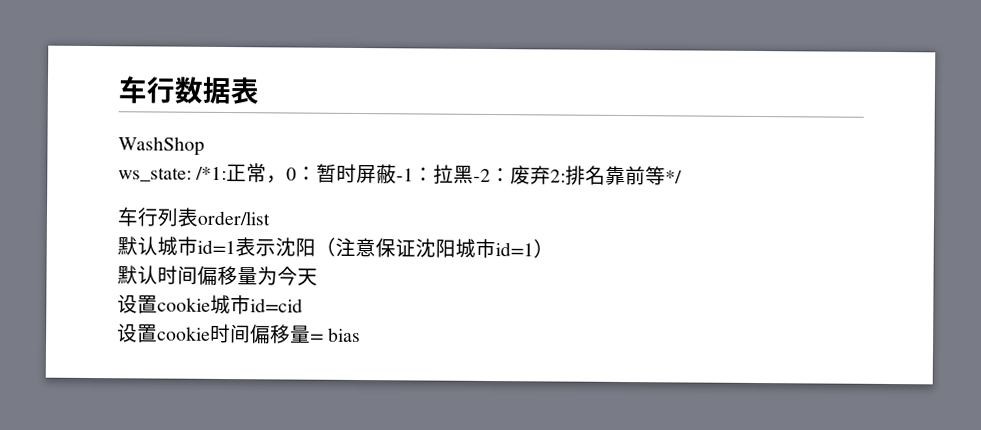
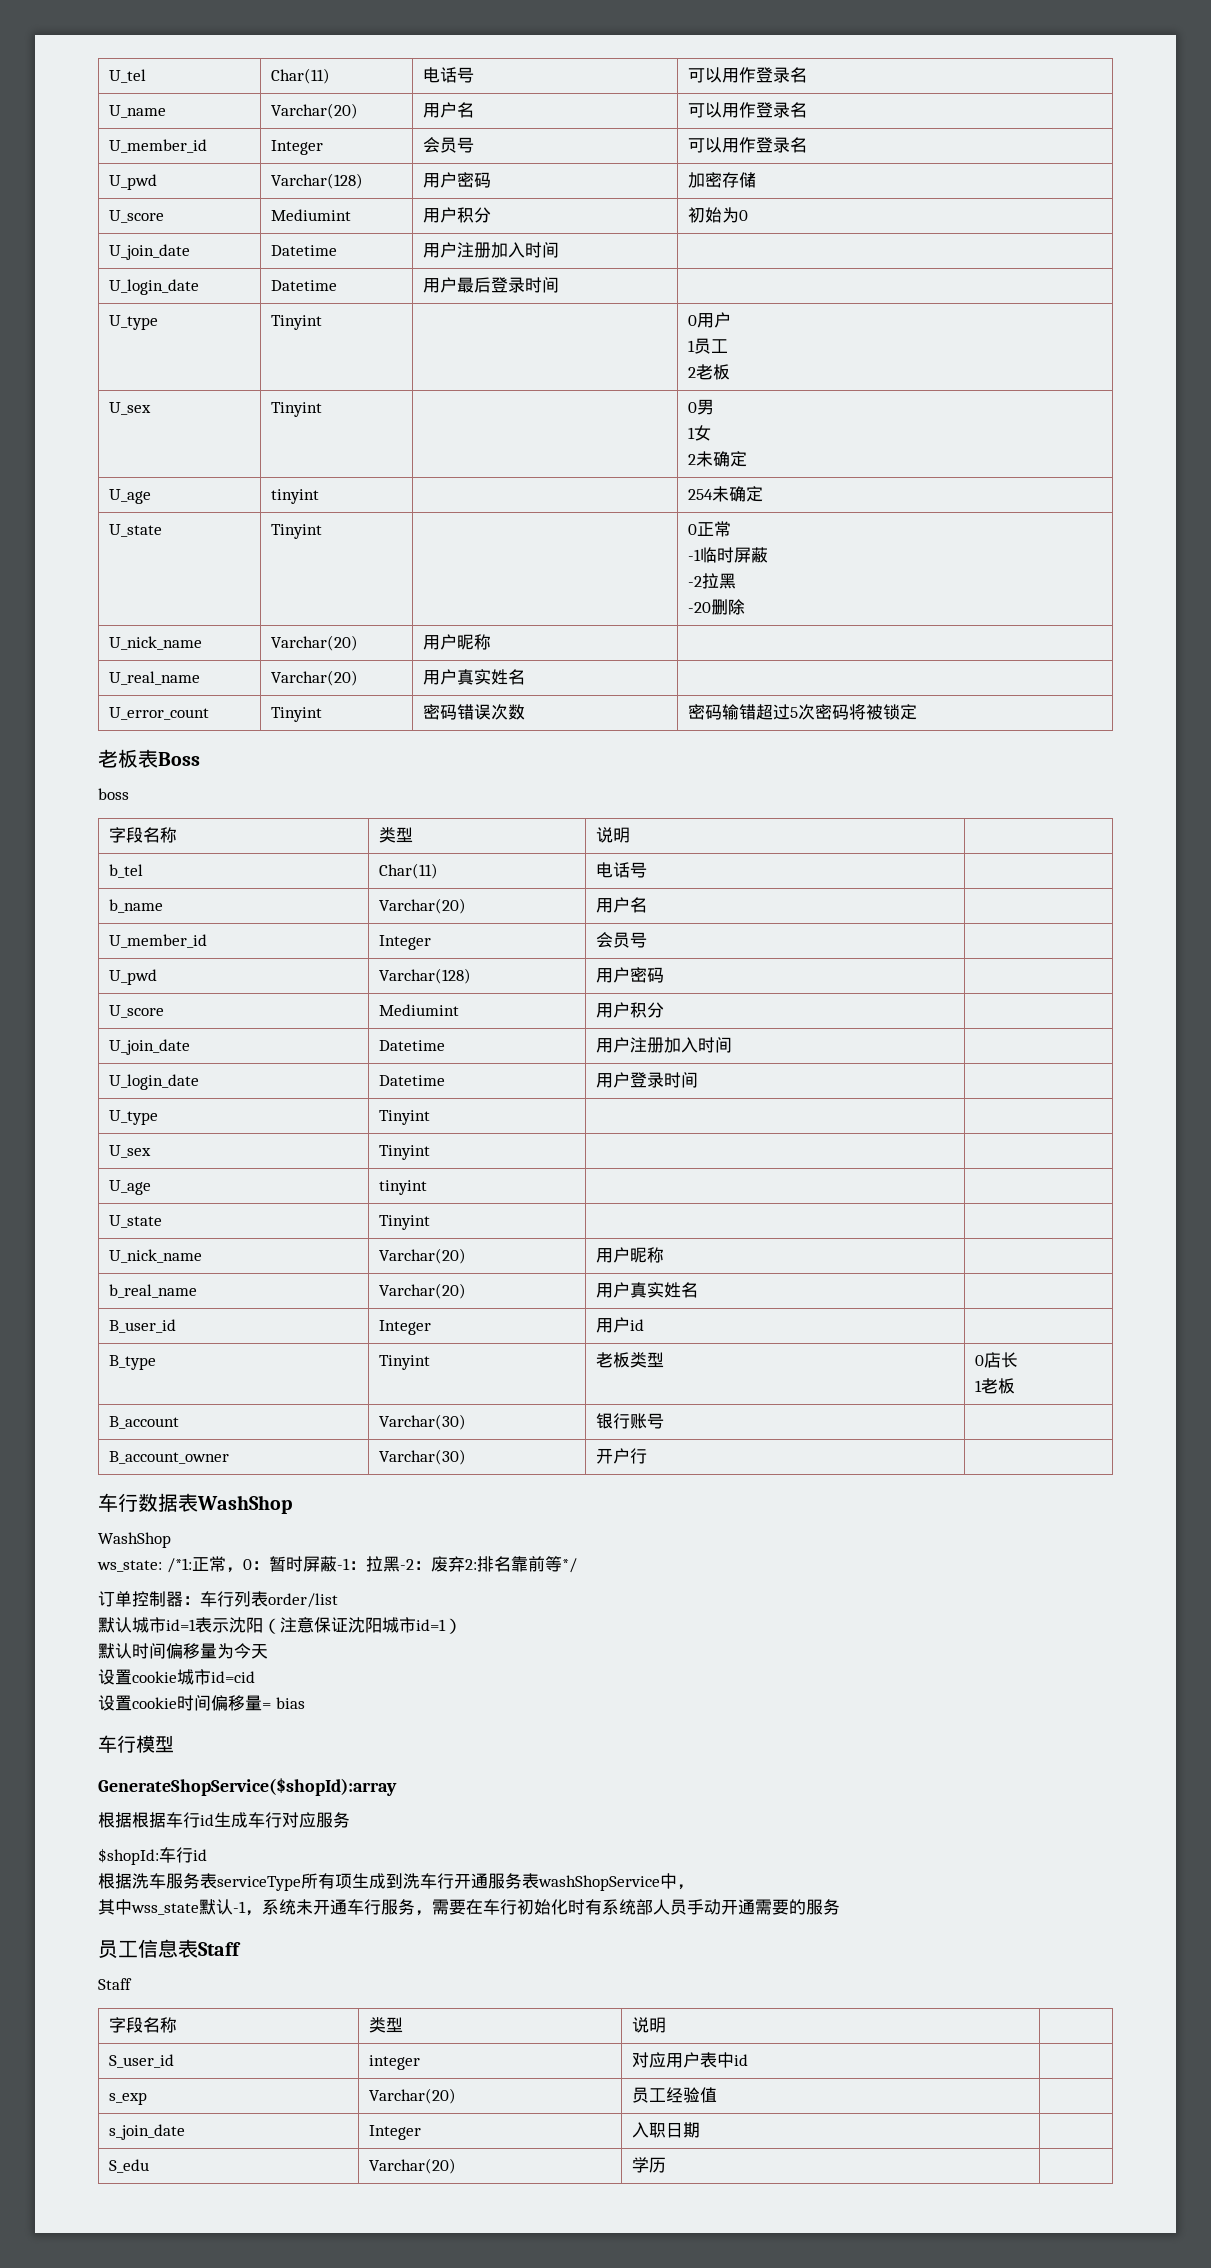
+ U_tel | Char(11) | 电话号 | 可以用作登录名
+ U_name | Varchar(20) | 用户名 | 可以用作登录名
+ U_member_id | Integer | 会员号 | 可以用作登录名
+ U_pwd | Varchar(128) | 用户密码 | 加密存储
+ U_score | Mediumint | 用户积分 | 初始为0
+ U_join_date | Datetime | 用户注册加入时间 |
+ U_login_date | Datetime | 用户最后登录时间 |
+ U_type | Tinyint | | 0用户
+ 1员工
+ 2老板
+ U_sex | Tinyint | | 0男
+ 1女
+ 2未确定
+ U_age | tinyint | | 254未确定
+ U_state | Tinyint | | 0正常
+ -1临时屏蔽
+ -2拉黑
+ -20删除
+ U_nick_name | Varchar(20) | 用户昵称 |
+ U_real_name | Varchar(20) | 用户真实姓名 |
+ U_error_count | Tinyint | 密码错误次数 | 密码输错超过5次密码将被锁定
+ 老板表Boss
+ boss
+ 字段名称 | 类型 | 说明 |
+ b_tel | Char(11) | 电话号 |
+ b_name | Varchar(20) | 用户名 |
+ U_member_id | Integer | 会员号 |
+ U_pwd | Varchar(128) | 用户密码 |
+ U_score | Mediumint | 用户积分 |
+ U_join_date | Datetime | 用户注册加入时间 |
+ U_login_date | Datetime | 用户登录时间 |
+ U_type | Tinyint | |
+ U_sex | Tinyint | |
+ U_age | tinyint | |
+ U_state | Tinyint | |
+ U_nick_name | Varchar(20) | 用户昵称 |
+ b_real_name | Varchar(20) | 用户真实姓名 |
+ B_user_id | Integer | 用户id |
+ B_type | Tinyint | 老板类型 | 0店长
+ 1老板
+ B_account | Varchar(30) | 银行账号 |
+ B_account_owner | Varchar(30) | 开户行 |
- 车行数据表
+ 车行数据表WashShop
- 车行列表order/list
+ 订单控制器：车行列表order/list
+ 车行模型
+ GenerateShopService($shopId):array
+ 根据根据车行id生成车行对应服务
+ $shopId:车行id
+ 根据洗车服务表serviceType所有项生成到洗车行开通服务表washShopService中，
+ 其中wss_state默认-1，系统未开通车行服务，需要在车行初始化时有系统部人员手动开通需要的服务
+ 员工信息表Staff
+ Staff
+ 字段名称 | 类型 | 说明 |
+ S_user_id | integer | 对应用户表中id |
+ s_exp | Varchar(20) | 员工经验值 |
+ s_join_date | Integer | 入职日期 |
+ S_edu | Varchar(20) | 学历 |

